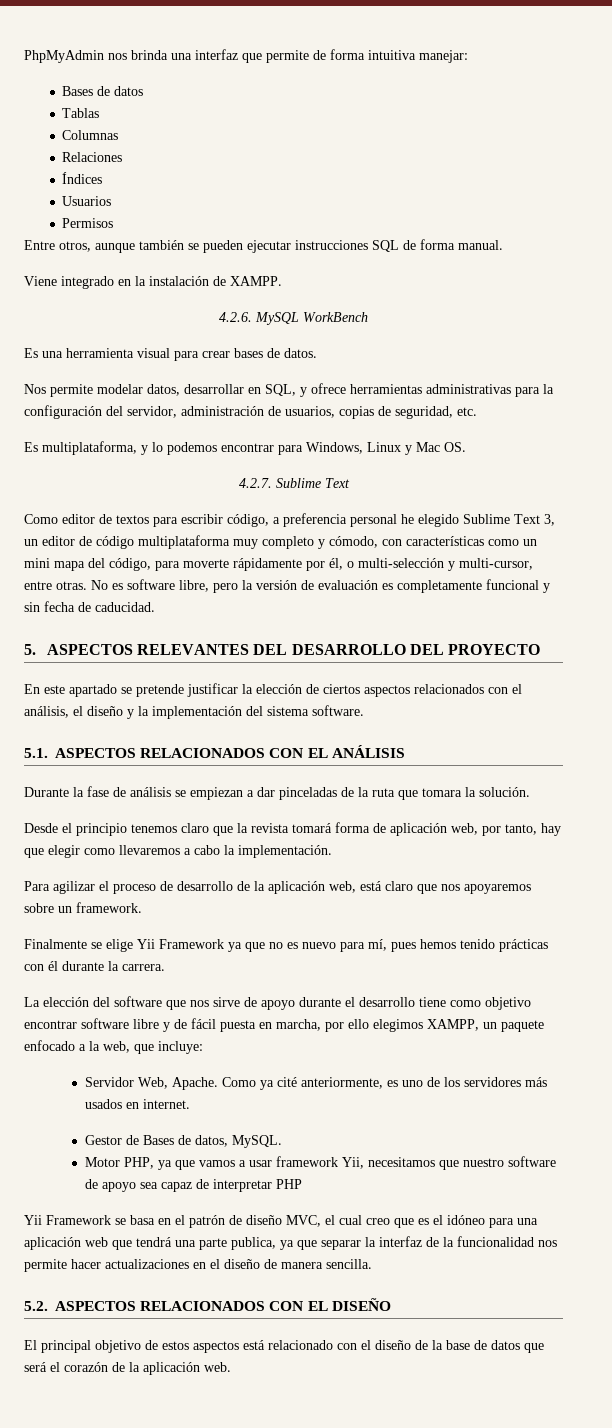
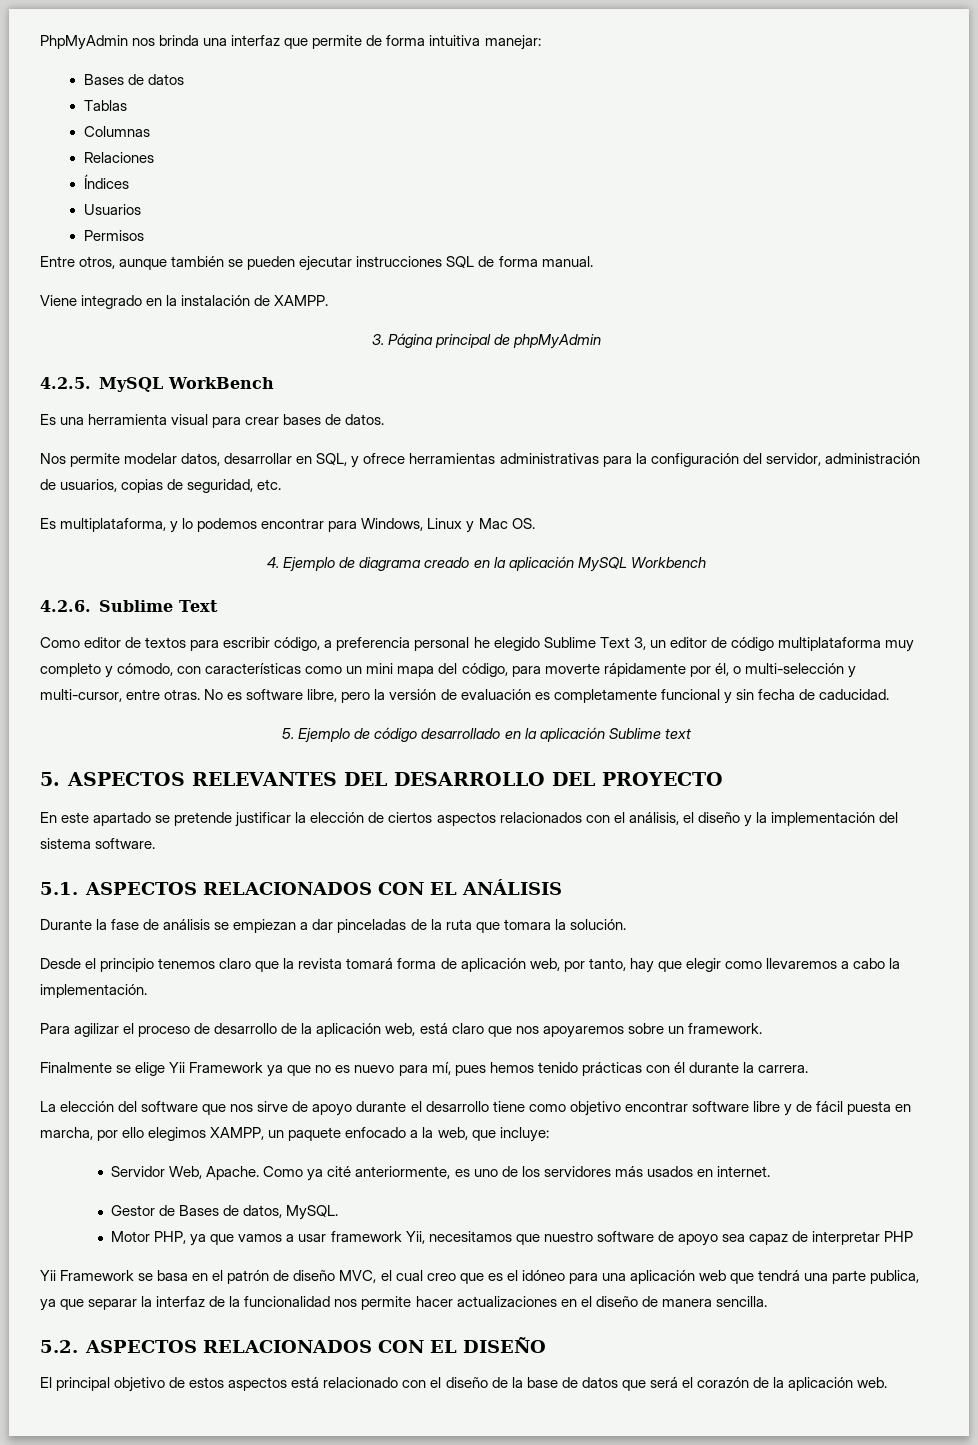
- 4.2.6. MySQL WorkBench
+ 3. Página principal de phpMyAdmin
+ 4.2.5. MySQL WorkBench
- 4.2.7. Sublime Text
+ 4. Ejemplo de diagrama creado en la aplicación MySQL Workbench
+ 4.2.6. Sublime Text
+ 5. Ejemplo de código desarrollado en la aplicación Sublime text

